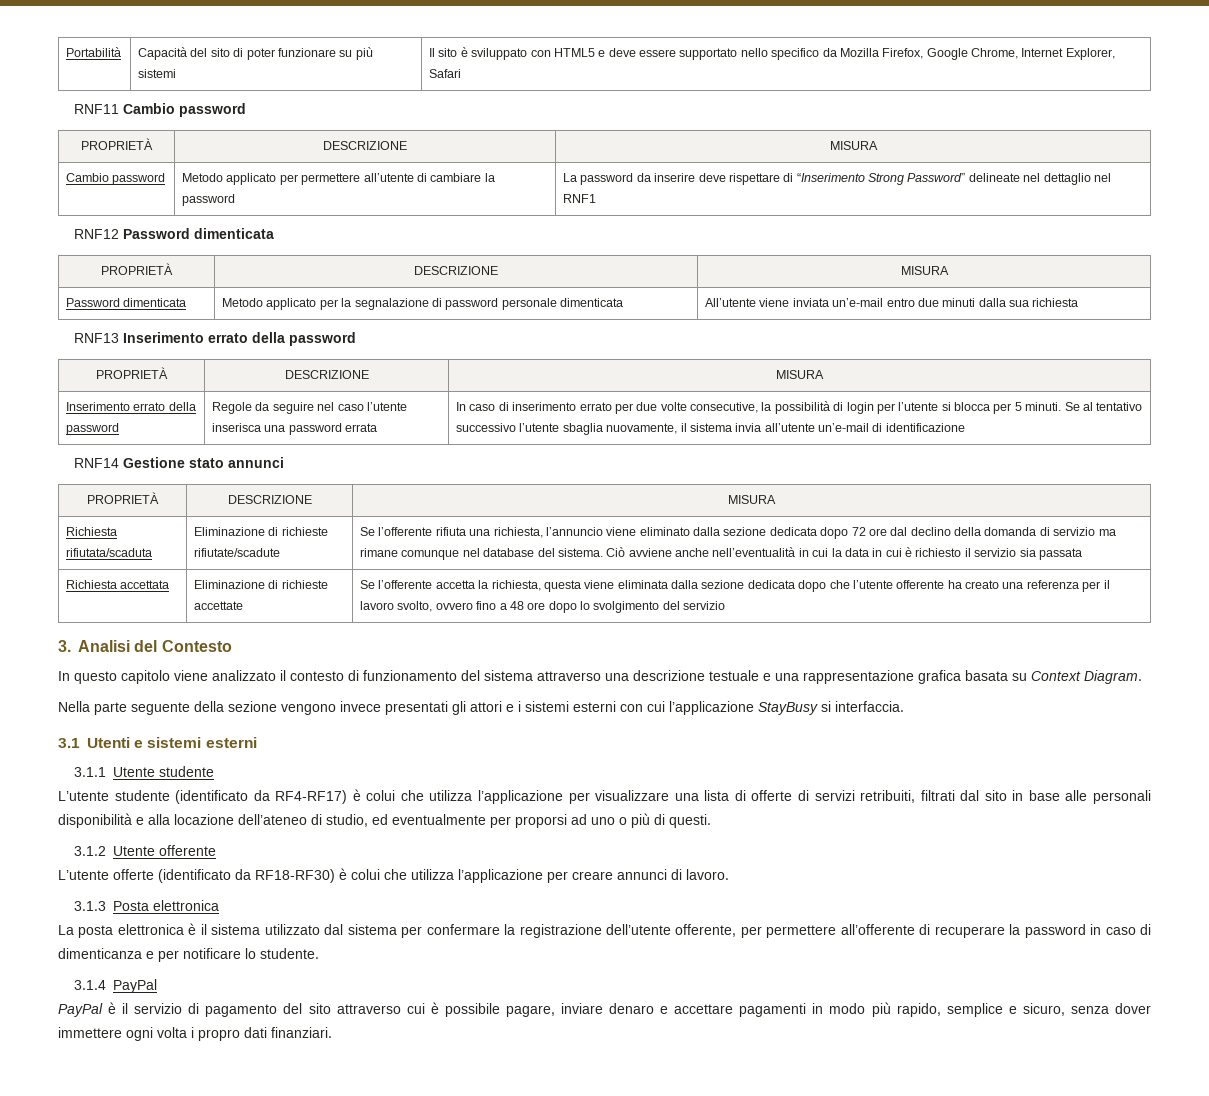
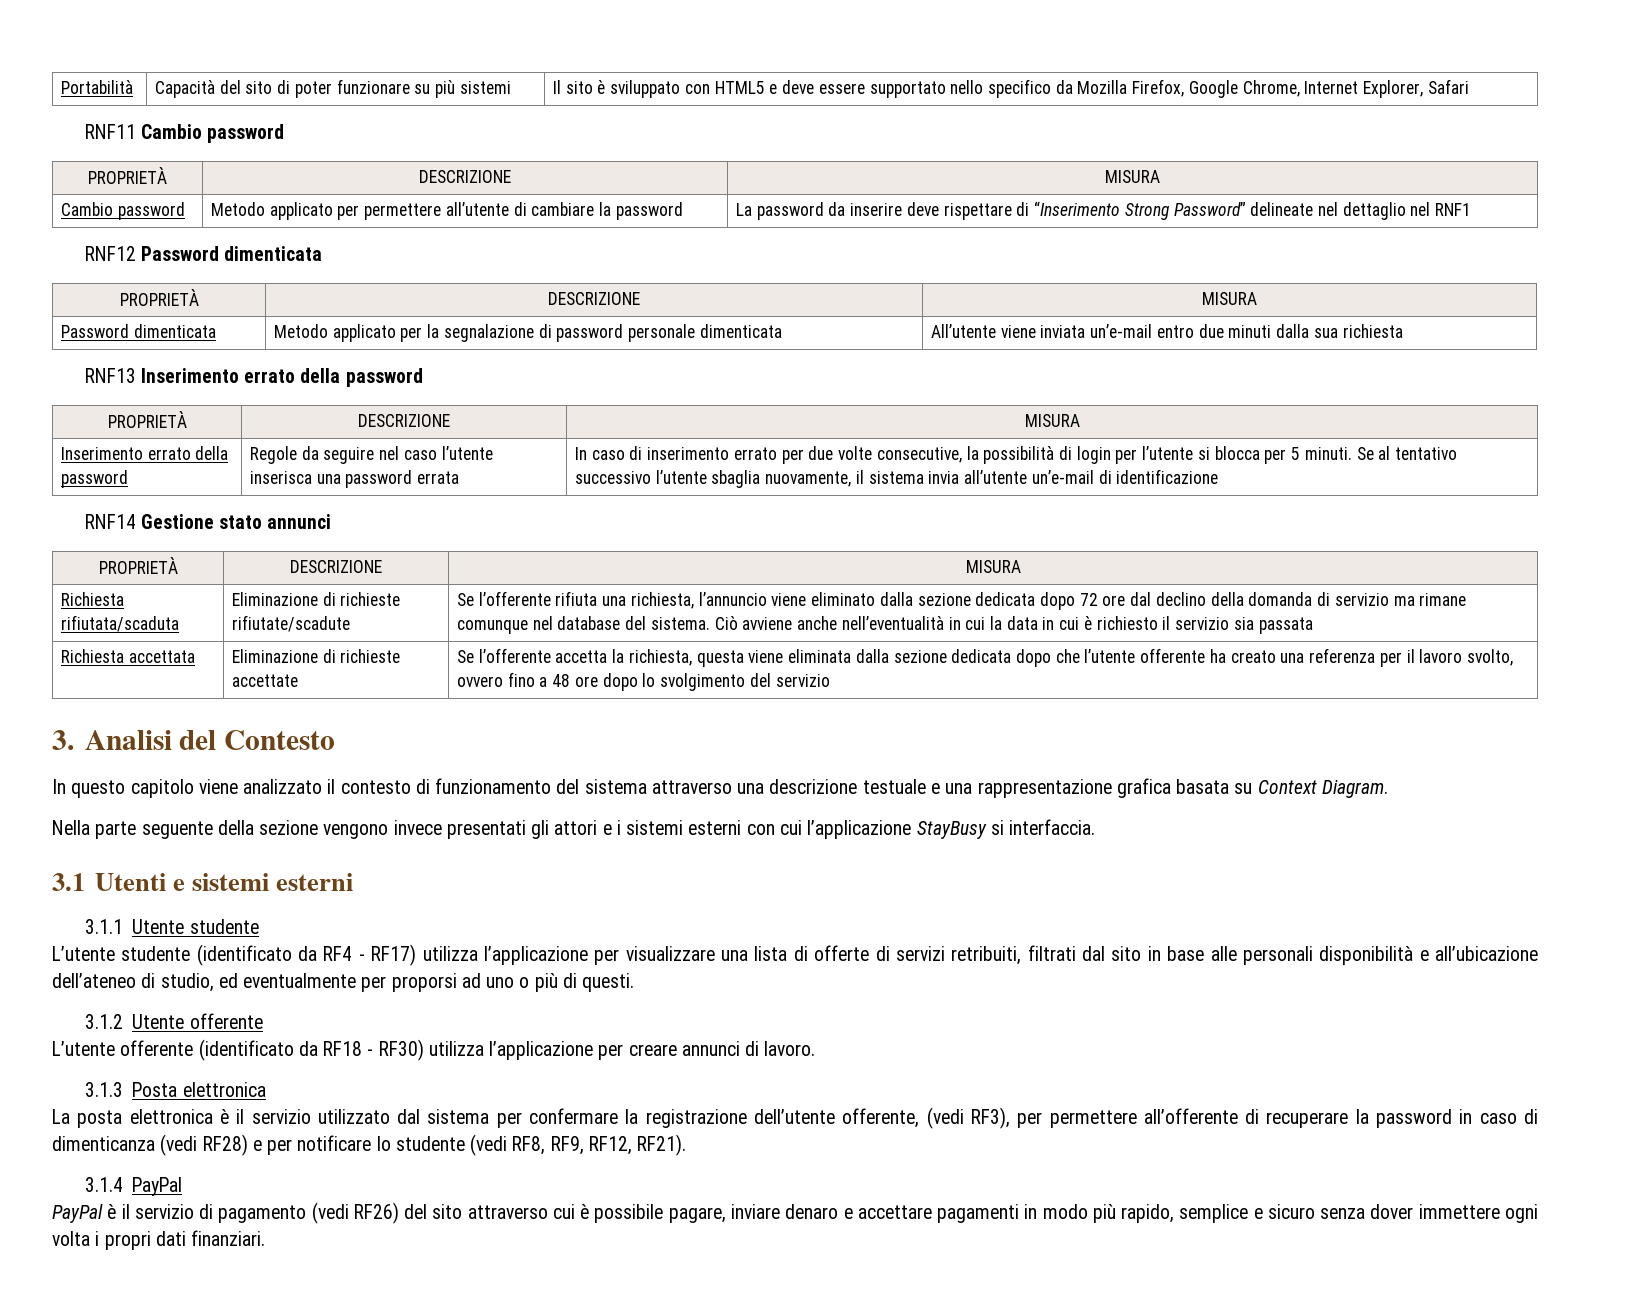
- L’utente studente (identificato da RF4-RF17) è colui che utilizza l’applicazione per visualizzare una lista di offerte di servizi retribuiti, filtrati dal sito in base alle personali disponibilità e alla locazione dell’ateneo di studio, ed eventualmente per proporsi ad uno o più di questi.
+ L’utente studente (identificato da RF4 - RF17) utilizza l’applicazione per visualizzare una lista di offerte di servizi retribuiti, filtrati dal sito in base alle personali disponibilità e all’ubicazione dell’ateneo di studio, ed eventualmente per proporsi ad uno o più di questi.
- L’utente offerte (identificato da RF18-RF30) è colui che utilizza l’applicazione per creare annunci di lavoro.
+ L’utente offerente (identificato da RF18 - RF30) utilizza l’applicazione per creare annunci di lavoro.
- La posta elettronica è il sistema utilizzato dal sistema per confermare la registrazione dell’utente offerente, per permettere all’offerente di recuperare la password in caso di dimenticanza e per notificare lo studente.
+ La posta elettronica è il servizio utilizzato dal sistema per confermare la registrazione dell’utente offerente, (vedi RF3), per permettere all’offerente di recuperare la password in caso di dimenticanza (vedi RF28) e per notificare lo studente (vedi RF8, RF9, RF12, RF21).
- PayPal è il servizio di pagamento del sito attraverso cui è possibile pagare, inviare denaro e accettare pagamenti in modo più rapido, semplice e sicuro, senza dover immettere ogni volta i propro dati finanziari.
+ PayPal è il servizio di pagamento (vedi RF26) del sito attraverso cui è possibile pagare, inviare denaro e accettare pagamenti in modo più rapido, semplice e sicuro senza dover immettere ogni volta i propri dati finanziari.

